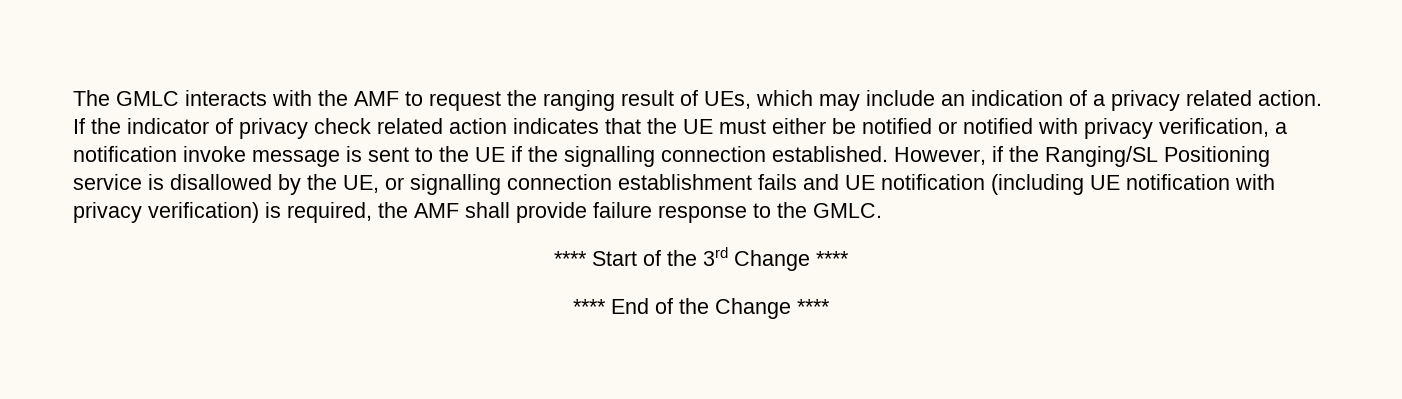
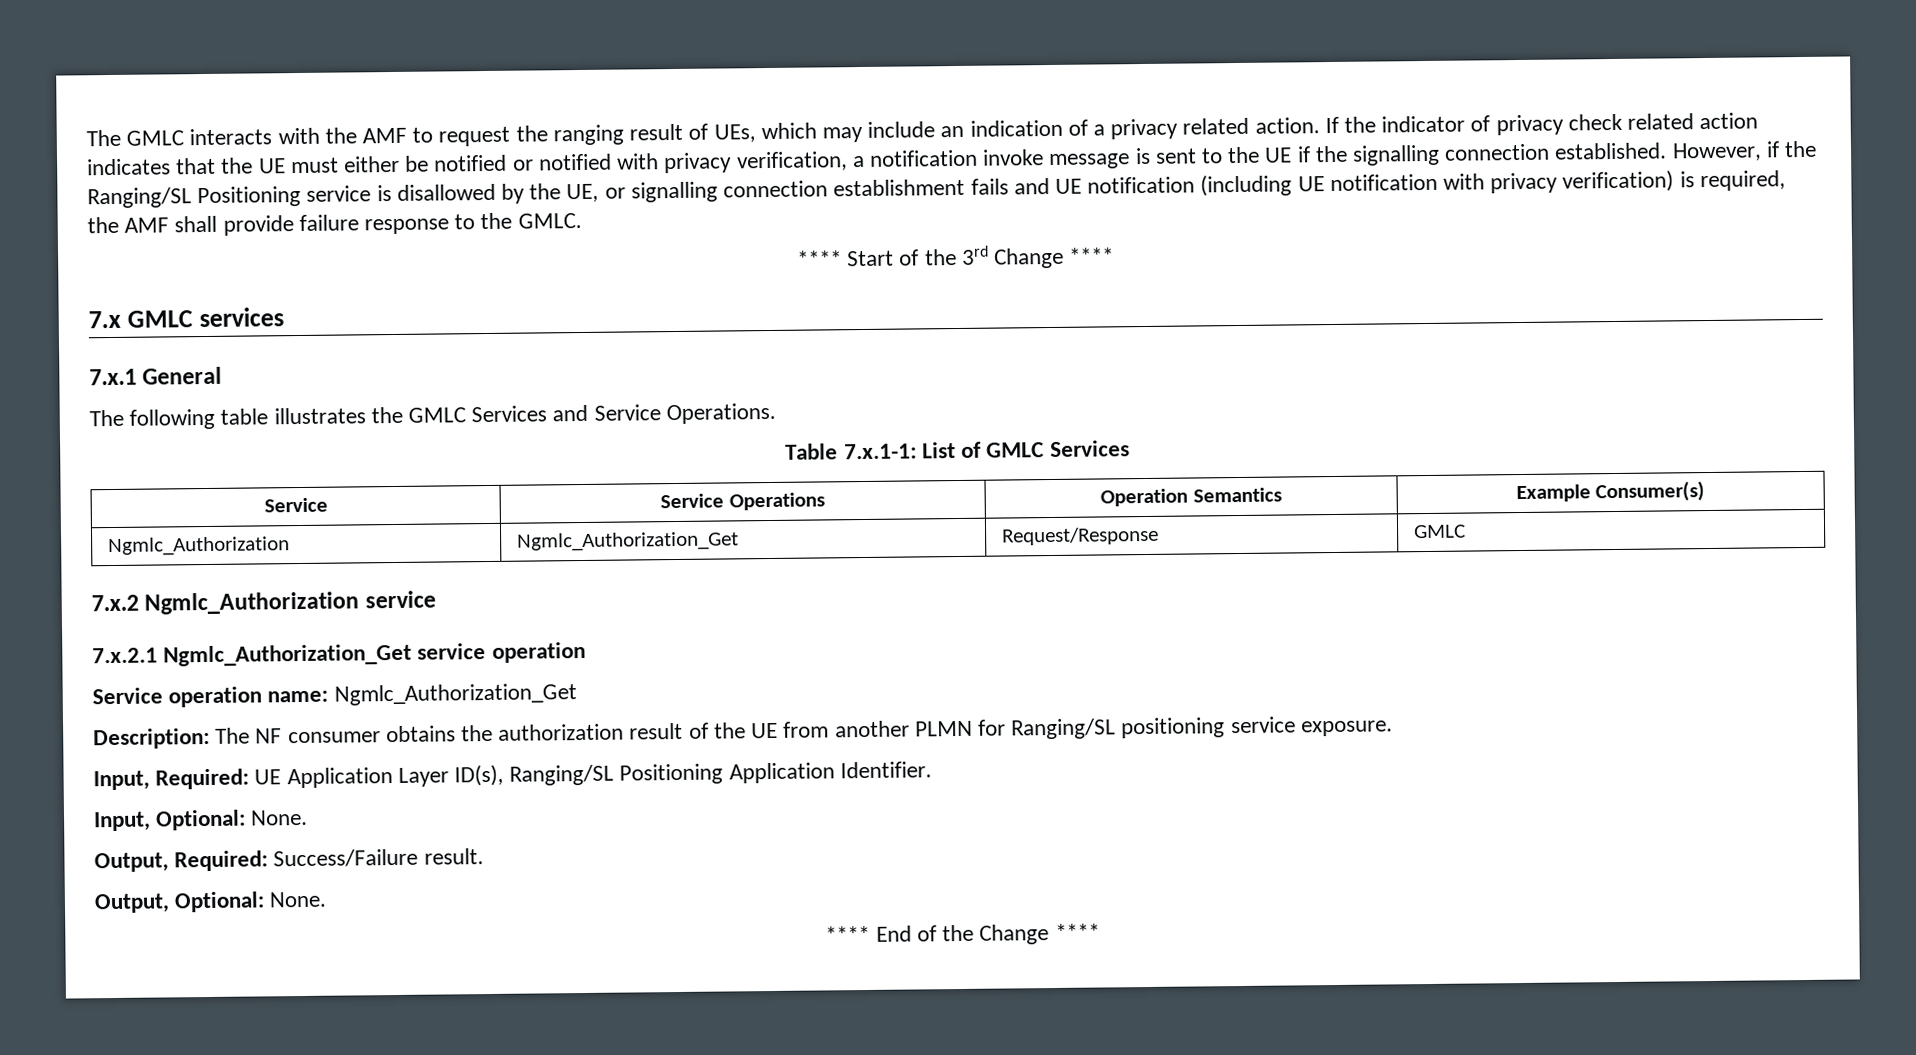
+ 7.x GMLC services
+ 7.x.1 General
+ The following table illustrates the GMLC Services and Service Operations.
+ Table 7.x.1-1: List of GMLC Services
+ Service | Service Operations | Operation Semantics | Example Consumer(s)
+ Ngmlc_Authorization | Ngmlc_Authorization_Get | Request/Response | GMLC
+ 7.x.2 Ngmlc_Authorization service
+ 7.x.2.1 Ngmlc_Authorization_Get service operation
+ Service operation name: Ngmlc_Authorization_Get
+ Description: The NF consumer obtains the authorization result of the UE from another PLMN for Ranging/SL positioning service exposure.
+ Input, Required: UE Application Layer ID(s), Ranging/SL Positioning Application Identifier.
+ Input, Optional: None.
+ Output, Required: Success/Failure result.
+ Output, Optional: None.

